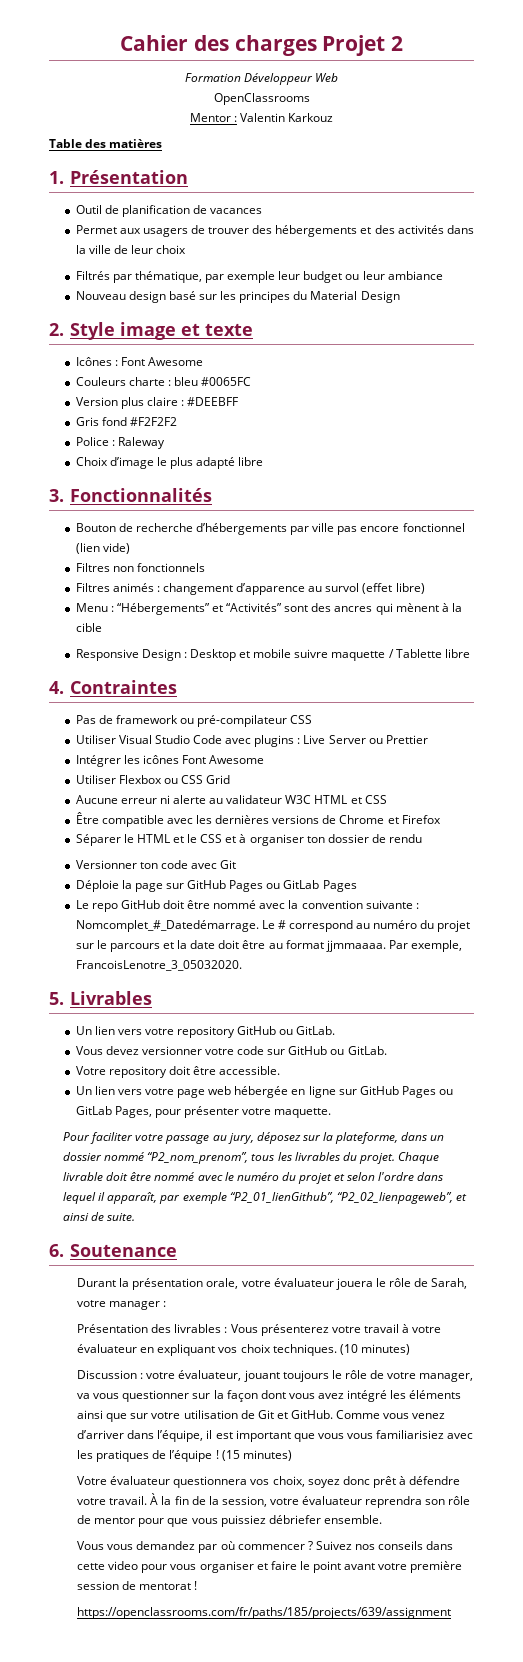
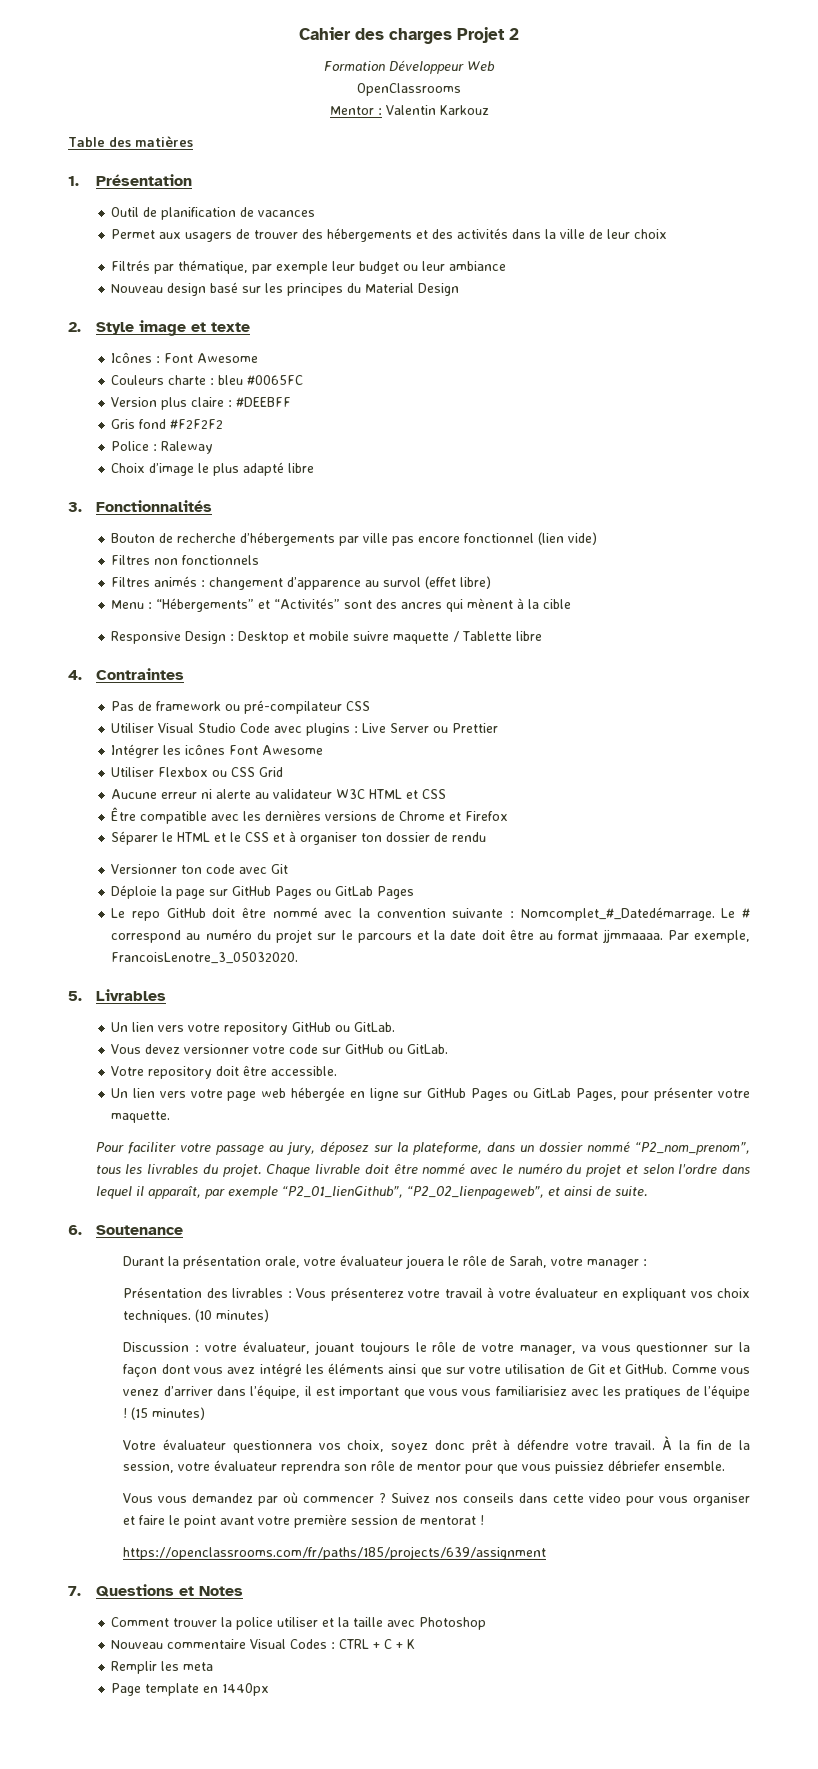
+ 7. Questions et Notes
+ Comment trouver la police utiliser et la taille avec Photoshop
+ Nouveau commentaire Visual Codes : CTRL + C + K
+ Remplir les meta
+ Page template en 1440px

